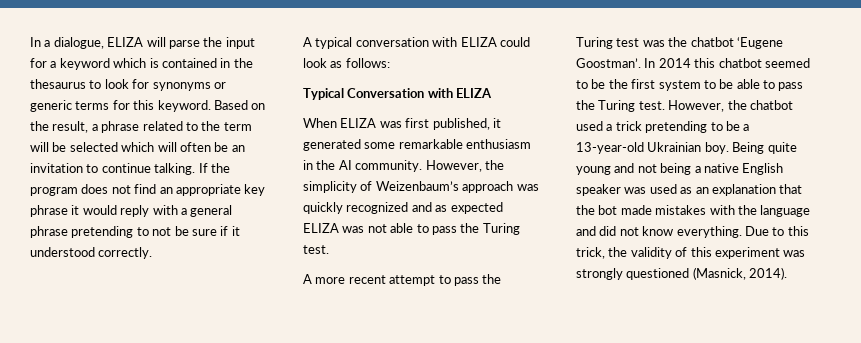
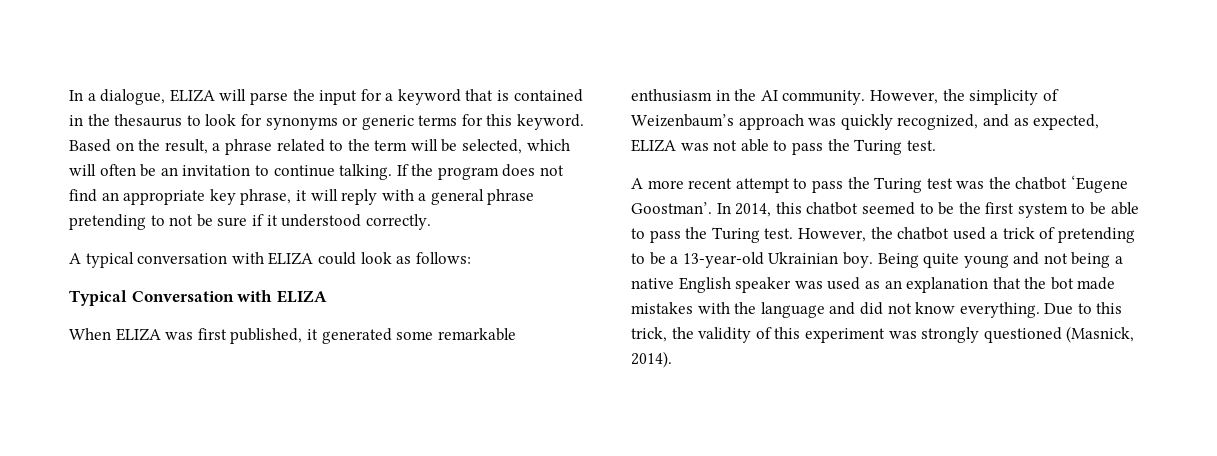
- In a dialogue, ELIZA will parse the input for a keyword which is contained in the thesaurus to look for synonyms or generic terms for this keyword.
+ In a dialogue, ELIZA will parse the input for a keyword that is contained in the thesaurus to look for synonyms or generic terms for this keyword.
- Based on the result, a phrase related to the term will be selected which will often be an invitation to continue talking.
+ Based on the result, a phrase related to the term will be selected, which will often be an invitation to continue talking.
- If the program does not find an appropriate key phrase it would reply with a general phrase pretending to not be sure if it understood correctly.
+ If the program does not find an appropriate key phrase, it will reply with a general phrase pretending to not be sure if it understood correctly.
- However, the simplicity of Weizenbaum’s approach was quickly recognized and as expected ELIZA was not able to pass the Turing test.
+ However, the simplicity of Weizenbaum’s approach was quickly recognized, and as expected, ELIZA was not able to pass the Turing test.
- In 2014 this chatbot seemed to be the first system to be able to pass the Turing test.
+ In 2014, this chatbot seemed to be the first system to be able to pass the Turing test.
- However, the chatbot used a trick pretending to be a 13-year-old Ukrainian boy.
+ However, the chatbot used a trick of pretending to be a 13-year-old Ukrainian boy.

